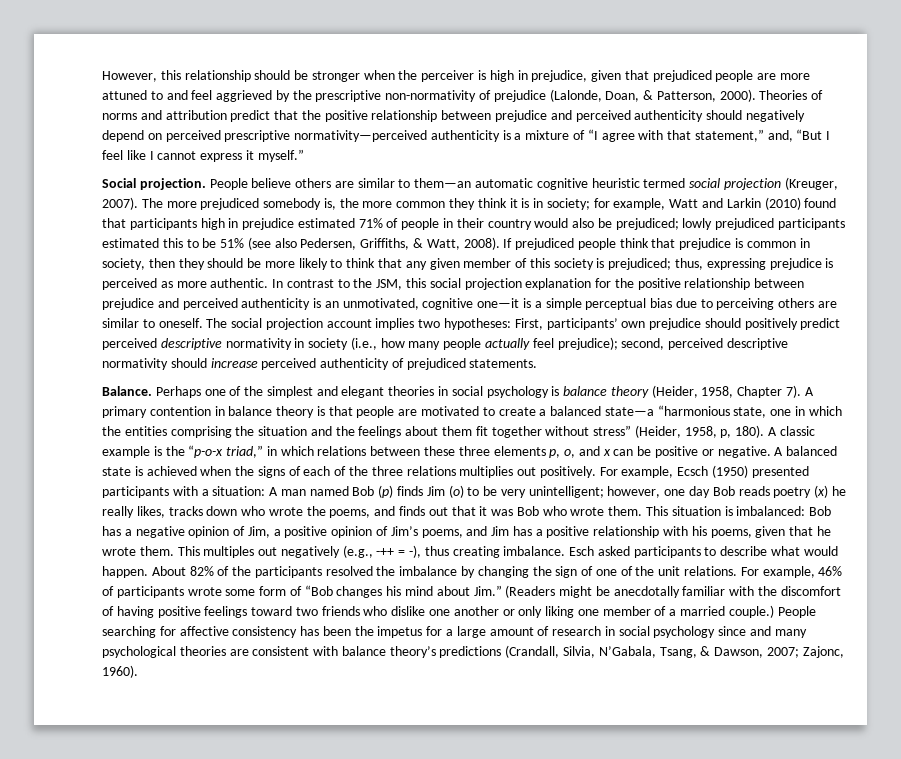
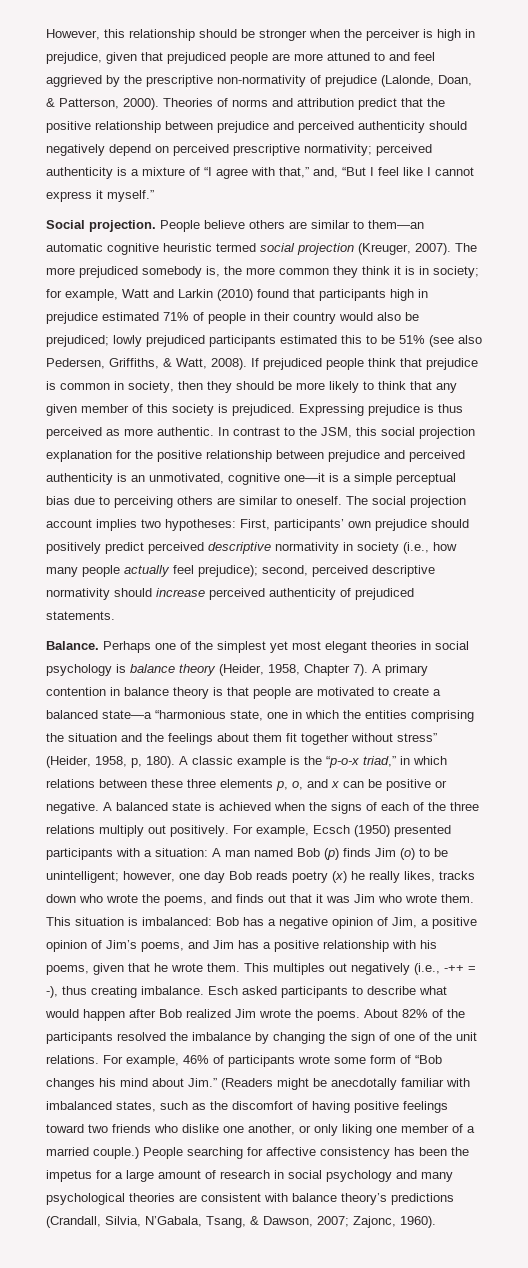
- Theories of norms and attribution predict that the positive relationship between prejudice and perceived authenticity should negatively depend on perceived prescriptive normativity—perceived authenticity is a mixture of “I agree with that statement,” and, “But I feel like I cannot express it myself.”
+ Theories of norms and attribution predict that the positive relationship between prejudice and perceived authenticity should negatively depend on perceived prescriptive normativity; perceived authenticity is a mixture of “I agree with that,” and, “But I feel like I cannot express it myself.”
- If prejudiced people think that prejudice is common in society, then they should be more likely to think that any given member of this society is prejudiced; thus, expressing prejudice is perceived as more authentic.
+ If prejudiced people think that prejudice is common in society, then they should be more likely to think that any given member of this society is prejudiced. Expressing prejudice is thus perceived as more authentic.
- Perhaps one of the simplest and elegant theories in social psychology is balance theory (Heider, 1958, Chapter 7).
+ Perhaps one of the simplest yet most elegant theories in social psychology is balance theory (Heider, 1958, Chapter 7).
- A balanced state is achieved when the signs of each of the three relations multiplies out positively.
+ A balanced state is achieved when the signs of each of the three relations multiply out positively.
- For example, Ecsch (1950) presented participants with a situation: A man named Bob (p) finds Jim (o) to be very unintelligent; however, one day Bob reads poetry (x) he really likes, tracks down who wrote the poems, and finds out that it was Bob who wrote them.
+ For example, Ecsch (1950) presented participants with a situation: A man named Bob (p) finds Jim (o) to be unintelligent; however, one day Bob reads poetry (x) he really likes, tracks down who wrote the poems, and finds out that it was Jim who wrote them.
- This multiples out negatively (e.g., -++ = -), thus creating imbalance.
+ This multiples out negatively (i.e., -++ = -), thus creating imbalance.
- Esch asked participants to describe what would happen.
+ Esch asked participants to describe what would happen after Bob realized Jim wrote the poems.
- For example, 46% of participants wrote some form of “Bob changes his mind about Jim.” (Readers might be anecdotally familiar with the discomfort of having positive feelings toward two friends who dislike one another or only liking one member of a married couple.)
+ For example, 46% of participants wrote some form of “Bob changes his mind about Jim.” (Readers might be anecdotally familiar with imbalanced states, such as the discomfort of having positive feelings toward two friends who dislike one another, or only liking one member of a married couple.)
- People searching for affective consistency has been the impetus for a large amount of research in social psychology since and many psychological theories are consistent with balance theory’s predictions (Crandall, Silvia, N’Gabala, Tsang, & Dawson, 2007; Zajonc, 1960).
+ People searching for affective consistency has been the impetus for a large amount of research in social psychology and many psychological theories are consistent with balance theory’s predictions (Crandall, Silvia, N’Gabala, Tsang, & Dawson, 2007; Zajonc, 1960).

